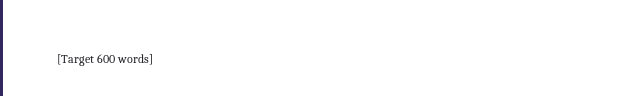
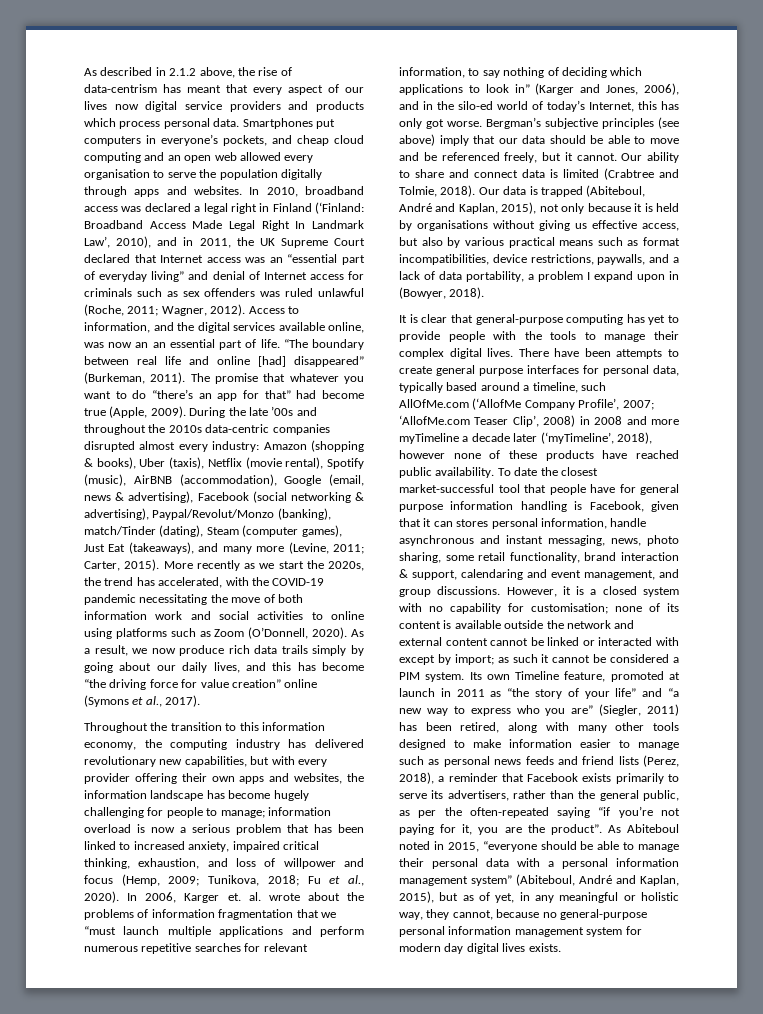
- [Target 600 words]
+ As described in 2.1.2 above, the rise of data-centrism has meant that every aspect of our lives now digital service providers and products which process personal data. Smartphones put computers in everyone’s pockets, and cheap cloud computing and an open web allowed every organisation to serve the population digitally through apps and websites. In 2010, broadband access was declared a legal right in Finland (‘Finland: Broadband Access Made Legal Right In Landmark Law’, 2010), and in 2011, the UK Supreme Court declared that Internet access was an “essential part of everyday living” and denial of Internet access for criminals such as sex offenders was ruled unlawful (Roche, 2011; Wagner, 2012). Access to information, and the digital services available online, was now an an essential part of life. “The boundary between real life and online [had] disappeared” (Burkeman, 2011). The promise that whatever you want to do “there’s an app for that” had become true (Apple, 2009). During the late ’00s and throughout the 2010s data-centric companies disrupted almost every industry: Amazon (shopping & books), Uber (taxis), Netflix (movie rental), Spotify (music), AirBNB (accommodation), Google (email, news & advertising), Facebook (social networking & advertising), Paypal/Revolut/Monzo (banking), match/Tinder (dating), Steam (computer games), Just Eat (takeaways), and many more (Levine, 2011; Carter, 2015). More recently as we start the 2020s, the trend has accelerated, with the COVID-19 pandemic necessitating the move of both information work and social activities to online using platforms such as Zoom (O’Donnell, 2020). As a result, we now produce rich data trails simply by going about our daily lives, and this has become “the driving force for value creation” online (Symons et al., 2017).
+ Throughout the transition to this information economy, the computing industry has delivered revolutionary new capabilities, but with every provider offering their own apps and websites, the information landscape has become hugely challenging for people to manage; information overload is now a serious problem that has been linked to increased anxiety, impaired critical thinking, exhaustion, and loss of willpower and focus (Hemp, 2009; Tunikova, 2018; Fu et al., 2020). In 2006, Karger et. al. wrote about the problems of information fragmentation that we “must launch multiple applications and perform numerous repetitive searches for relevant information, to say nothing of deciding which applications to look in” (Karger and Jones, 2006), and in the silo-ed world of today’s Internet, this has only got worse. Bergman’s subjective principles (see above) imply that our data should be able to move and be referenced freely, but it cannot. Our ability to share and connect data is limited (Crabtree and Tolmie, 2018). Our data is trapped (Abiteboul, André and Kaplan, 2015), not only because it is held by organisations without giving us effective access, but also by various practical means such as format incompatibilities, device restrictions, paywalls, and a lack of data portability, a problem I expand upon in (Bowyer, 2018).
+ It is clear that general-purpose computing has yet to provide people with the tools to manage their complex digital lives. There have been attempts to create general purpose interfaces for personal data, typically based around a timeline, such AllOfMe.com (‘AllofMe Company Profile’, 2007; ‘AllofMe.com Teaser Clip’, 2008) in 2008 and more myTimeline a decade later (‘myTimeline’, 2018), however none of these products have reached public availability. To date the closest market-successful tool that people have for general purpose information handling is Facebook, given that it can stores personal information, handle asynchronous and instant messaging, news, photo sharing, some retail functionality, brand interaction & support, calendaring and event management, and group discussions. However, it is a closed system with no capability for customisation; none of its content is available outside the network and external content cannot be linked or interacted with except by import; as such it cannot be considered a PIM system. Its own Timeline feature, promoted at launch in 2011 as “the story of your life” and “a new way to express who you are” (Siegler, 2011) has been retired, along with many other tools designed to make information easier to manage such as personal news feeds and friend lists (Perez, 2018), a reminder that Facebook exists primarily to serve its advertisers, rather than the general public, as per the often-repeated saying “if you’re not paying for it, you are the product”. As Abiteboul noted in 2015, “everyone should be able to manage their personal data with a personal information management system” (Abiteboul, André and Kaplan, 2015), but as of yet, in any meaningful or holistic way, they cannot, because no general-purpose personal information management system for modern day digital lives exists.

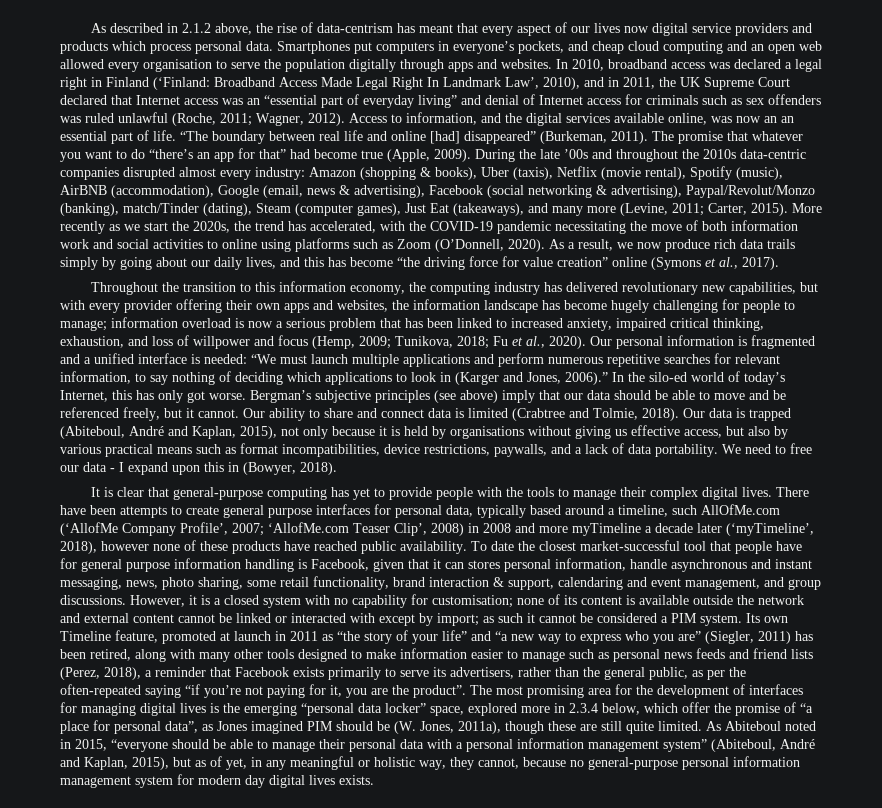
- In 2006, Karger et. al. wrote about the problems of information fragmentation that we “must launch multiple applications and perform numerous repetitive searches for relevant information, to say nothing of deciding which applications to look in” (Karger and Jones, 2006), and in the silo-ed world of today’s Internet, this has only got worse.
+ Our personal information is fragmented and a unified interface is needed: “We must launch multiple applications and perform numerous repetitive searches for relevant information, to say nothing of deciding which applications to look in (Karger and Jones, 2006).” In the silo-ed world of today’s Internet, this has only got worse.
- Our data is trapped (Abiteboul, André and Kaplan, 2015), not only because it is held by organisations without giving us effective access, but also by various practical means such as format incompatibilities, device restrictions, paywalls, and a lack of data portability, a problem I expand upon in (Bowyer, 2018).
+ Our data is trapped (Abiteboul, André and Kaplan, 2015), not only because it is held by organisations without giving us effective access, but also by various practical means such as format incompatibilities, device restrictions, paywalls, and a lack of data portability. We need to free our data - I expand upon this in (Bowyer, 2018).
+ The most promising area for the development of interfaces for managing digital lives is the emerging “personal data locker” space, explored more in 2.3.4 below, which offer the promise of “a place for personal data”, as Jones imagined PIM should be (W. Jones, 2011a), though these are still quite limited.

